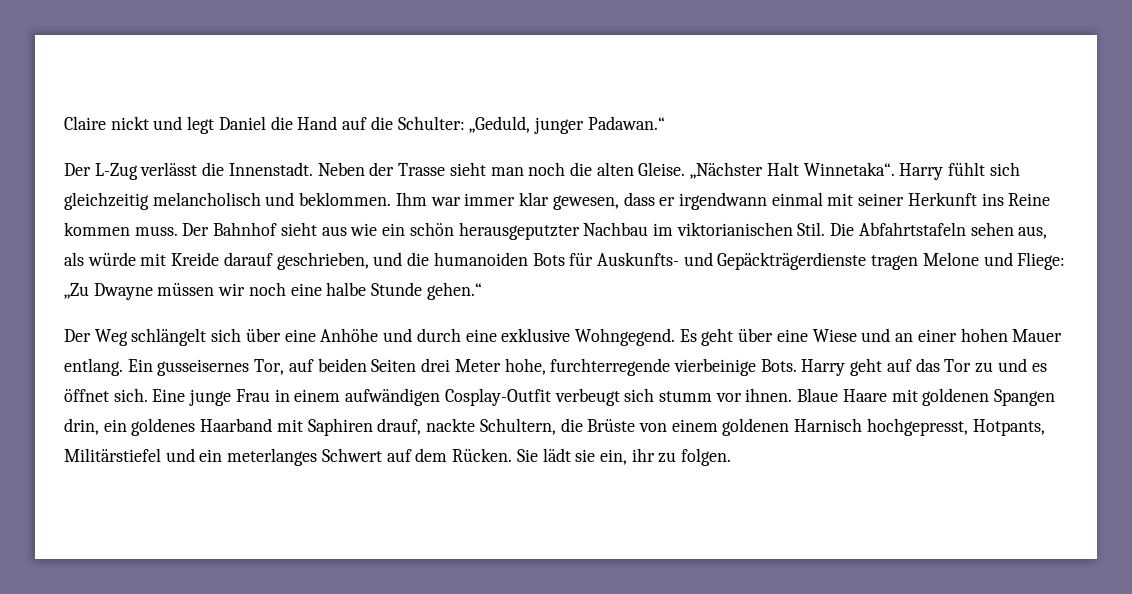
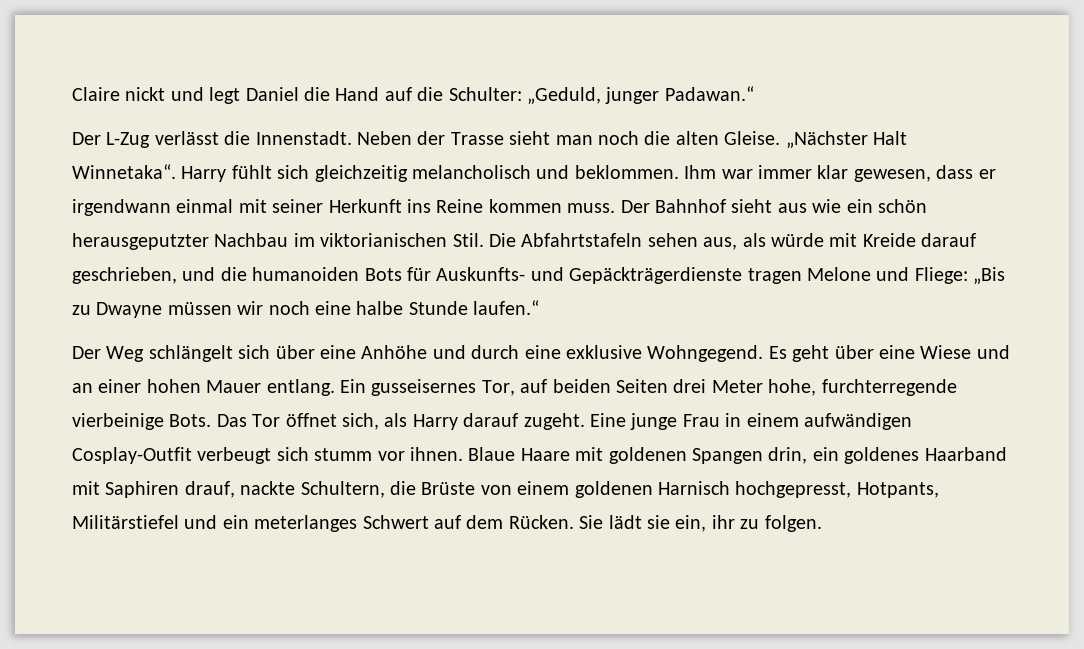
- Die Abfahrtstafeln sehen aus, als würde mit Kreide darauf geschrieben, und die humanoiden Bots für Auskunfts- und Gepäckträgerdienste tragen Melone und Fliege: „Zu Dwayne müssen wir noch eine halbe Stunde gehen.“
+ Die Abfahrtstafeln sehen aus, als würde mit Kreide darauf geschrieben, und die humanoiden Bots für Auskunfts- und Gepäckträgerdienste tragen Melone und Fliege: „Bis zu Dwayne müssen wir noch eine halbe Stunde laufen.“
- Harry geht auf das Tor zu und es öffnet sich.
+ Das Tor öffnet sich, als Harry darauf zugeht.

